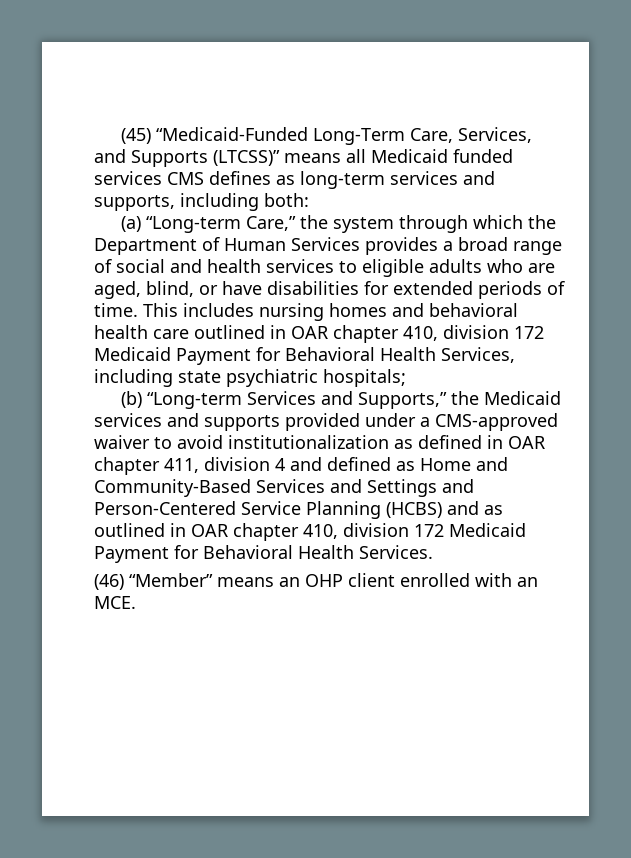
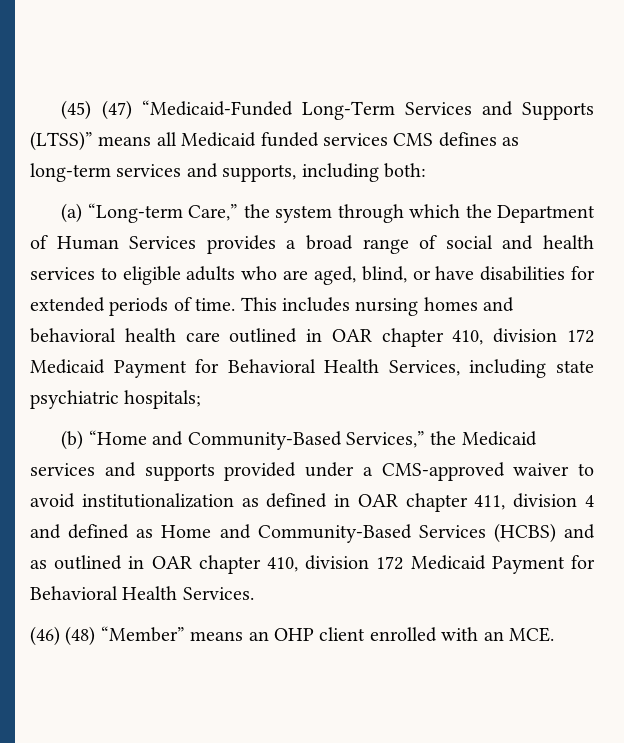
- (45) “Medicaid-Funded Long-Term Care, Services, and Supports (LTCSS)” means all Medicaid funded services CMS defines as long-term services and supports, including both:
+ (45) (47) “Medicaid-Funded Long-Term Services and Supports (LTSS)” means all Medicaid funded services CMS defines as long-term services and supports, including both:
- (b) “Long-term Services and Supports,” the Medicaid services and supports provided under a CMS-approved waiver to avoid institutionalization as defined in OAR chapter 411, division 4 and defined as Home and Community-Based Services and Settings and Person-Centered Service Planning (HCBS) and as outlined in OAR chapter 410, division 172 Medicaid Payment for Behavioral Health Services.
+ (b) “Home and Community-Based Services,” the Medicaid services and supports provided under a CMS-approved waiver to avoid institutionalization as defined in OAR chapter 411, division 4 and defined as Home and Community-Based Services (HCBS) and as outlined in OAR chapter 410, division 172 Medicaid Payment for Behavioral Health Services.
- (46) “Member” means an OHP client enrolled with an MCE.
+ (46) (48) “Member” means an OHP client enrolled with an MCE.

